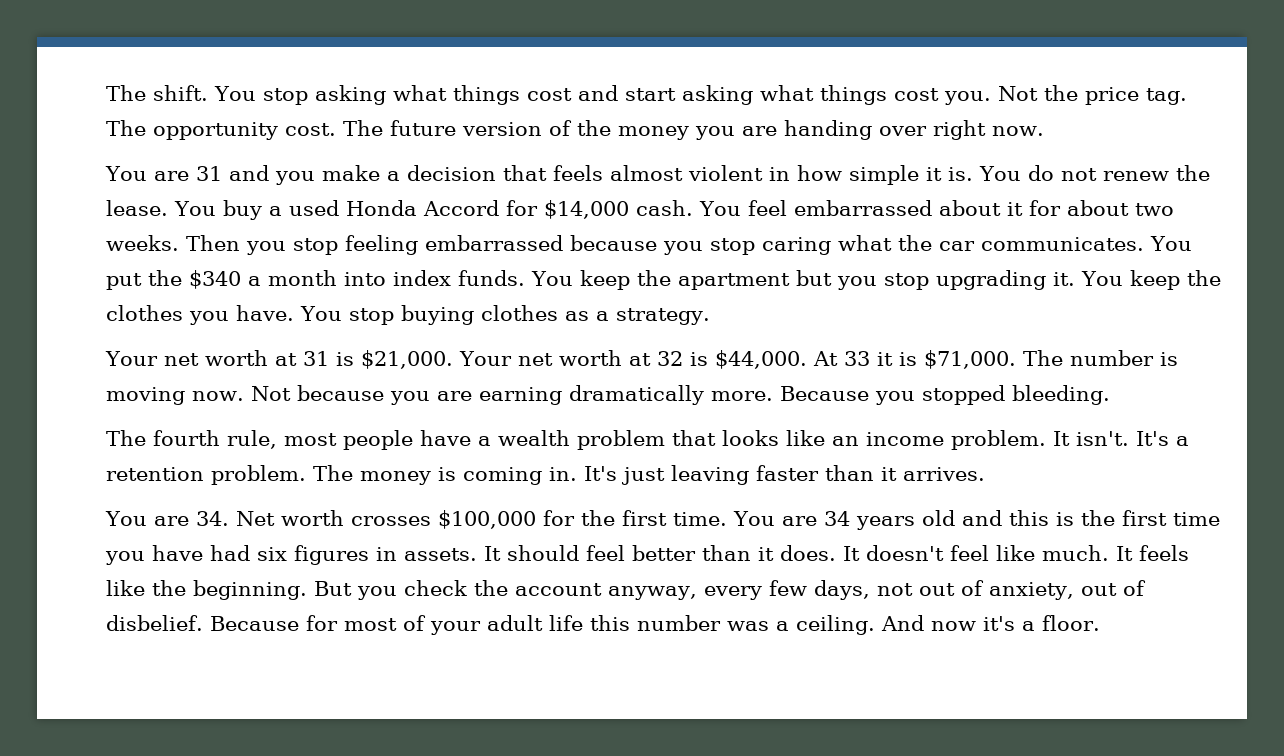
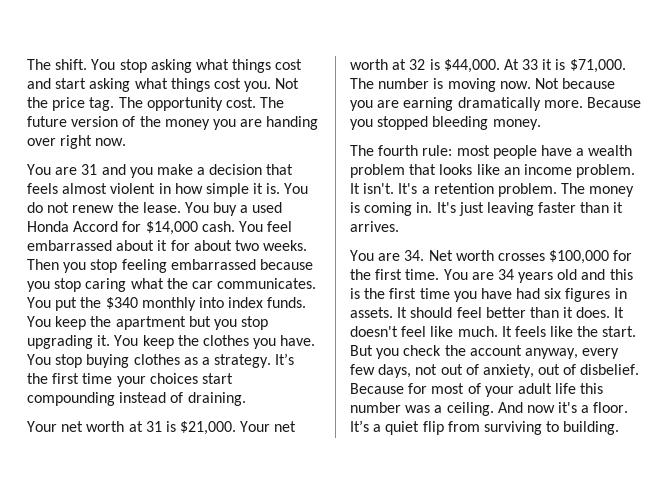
- You put the $340 a month into index funds.
+ You put the $340 monthly into index funds.
+ It’s the first time your choices start compounding instead of draining.
- Because you stopped bleeding.
+ Because you stopped bleeding money.
- The fourth rule, most people have a wealth problem that looks like an income problem.
+ The fourth rule: most people have a wealth problem that looks like an income problem.
- It feels like the beginning.
+ It feels like the start.
+ It’s a quiet flip from surviving to building.

